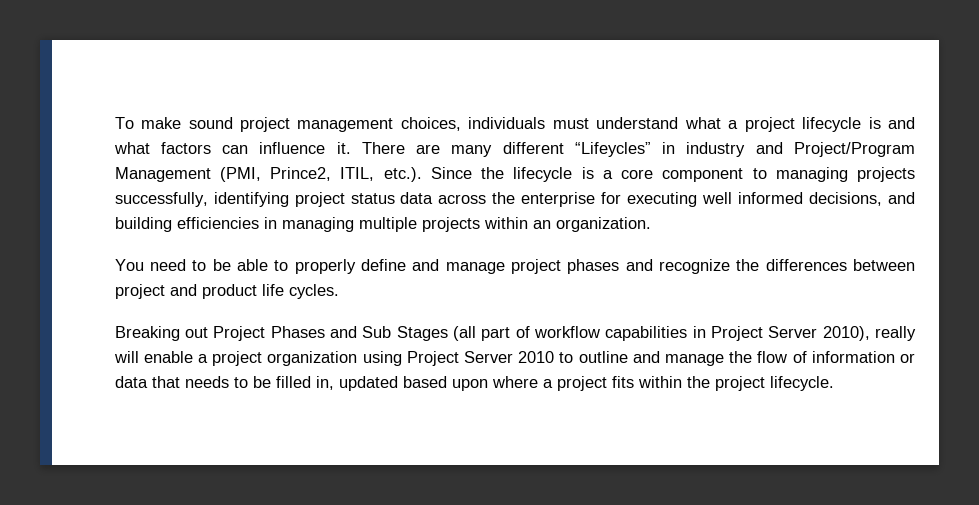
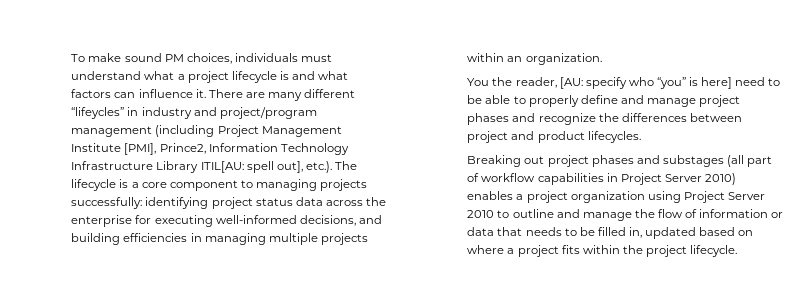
- To make sound project management choices, individuals must understand what a project lifecycle is and what factors can influence it.
+ To make sound PM choices, individuals must understand what a project lifecycle is and what factors can influence it.
- There are many different “Lifeycles” in industry and Project/Program Management (PMI, Prince2, ITIL, etc.). Since the lifecycle is a core component to managing projects successfully, identifying project status data across the enterprise for executing well informed decisions, and building efficiencies in managing multiple projects within an organization.
+ There are many different “lifeycles” in industry and project/program management (including Project Management Institute [PMI], Prince2, Information Technology Infrastructure Library ITIL[AU: spell out], etc.). The lifecycle is a core component to managing projects successfully: identifying project status data across the enterprise for executing well-informed decisions, and building efficiencies in managing multiple projects within an organization.
- You need to be able to properly define and manage project phases and recognize the differences between project and product life cycles.
+ You the reader, [AU: specify who “you” is here] need to be able to properly define and manage project phases and recognize the differences between project and product lifecycles.
- Breaking out Project Phases and Sub Stages (all part of workflow capabilities in Project Server 2010), really will enable a project organization using Project Server 2010 to outline and manage the flow of information or data that needs to be filled in, updated based upon where a project fits within the project lifecycle.
+ Breaking out project phases and substages (all part of workflow capabilities in Project Server 2010) enables a project organization using Project Server 2010 to outline and manage the flow of information or data that needs to be filled in, updated based on where a project fits within the project lifecycle.

